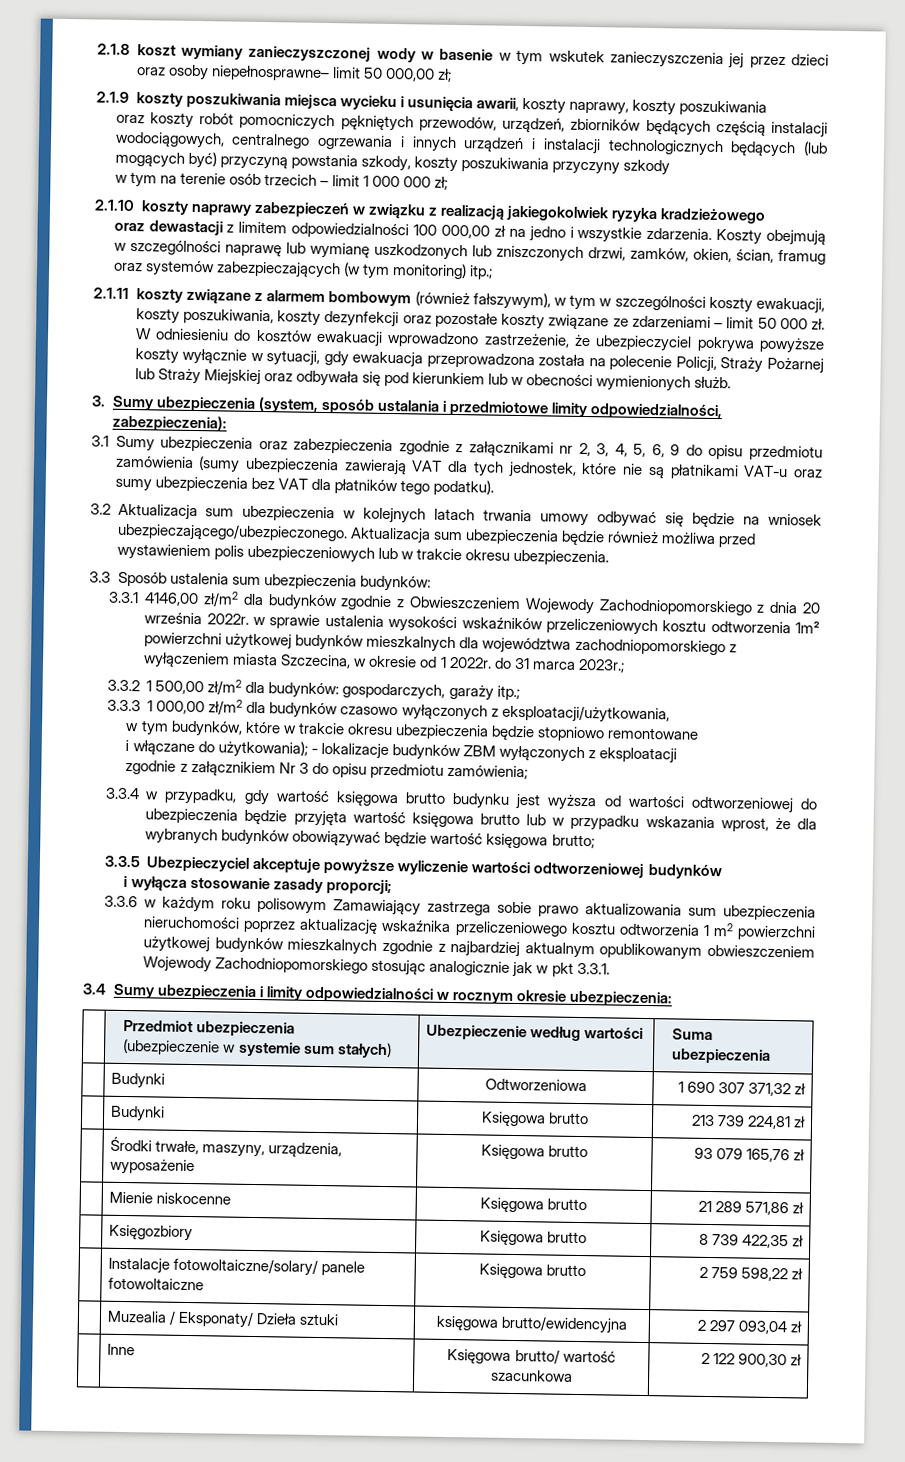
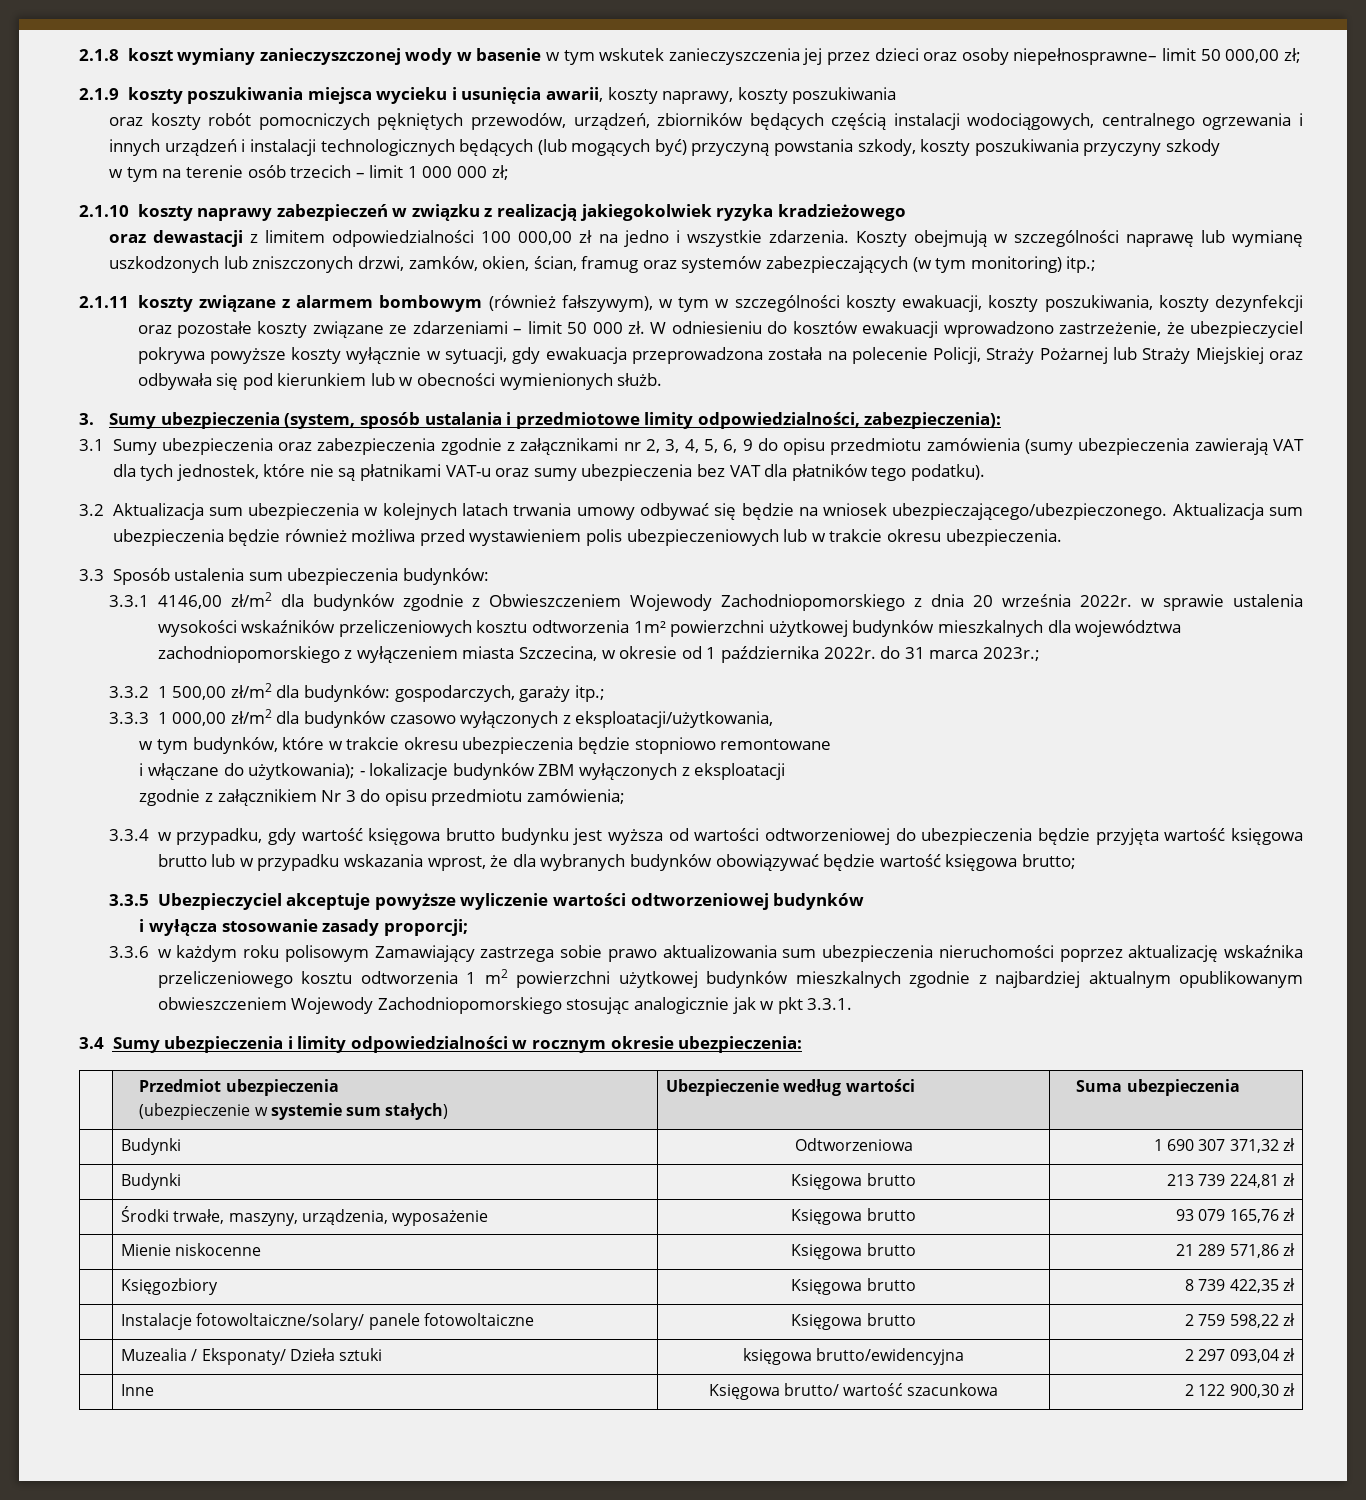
- 3.3.1 4146,00 zł/m2 dla budynków zgodnie z Obwieszczeniem Wojewody Zachodniopomorskiego z dnia 20 września 2022r. w sprawie ustalenia wysokości wskaźników przeliczeniowych kosztu odtworzenia 1m² powierzchni użytkowej budynków mieszkalnych dla województwa zachodniopomorskiego z wyłączeniem miasta Szczecina, w okresie od 1 2022r. do 31 marca 2023r.;
+ 3.3.1 4146,00 zł/m2 dla budynków zgodnie z Obwieszczeniem Wojewody Zachodniopomorskiego z dnia 20 września 2022r. w sprawie ustalenia wysokości wskaźników przeliczeniowych kosztu odtworzenia 1m² powierzchni użytkowej budynków mieszkalnych dla województwa zachodniopomorskiego z wyłączeniem miasta Szczecina, w okresie od 1 października 2022r. do 31 marca 2023r.;

